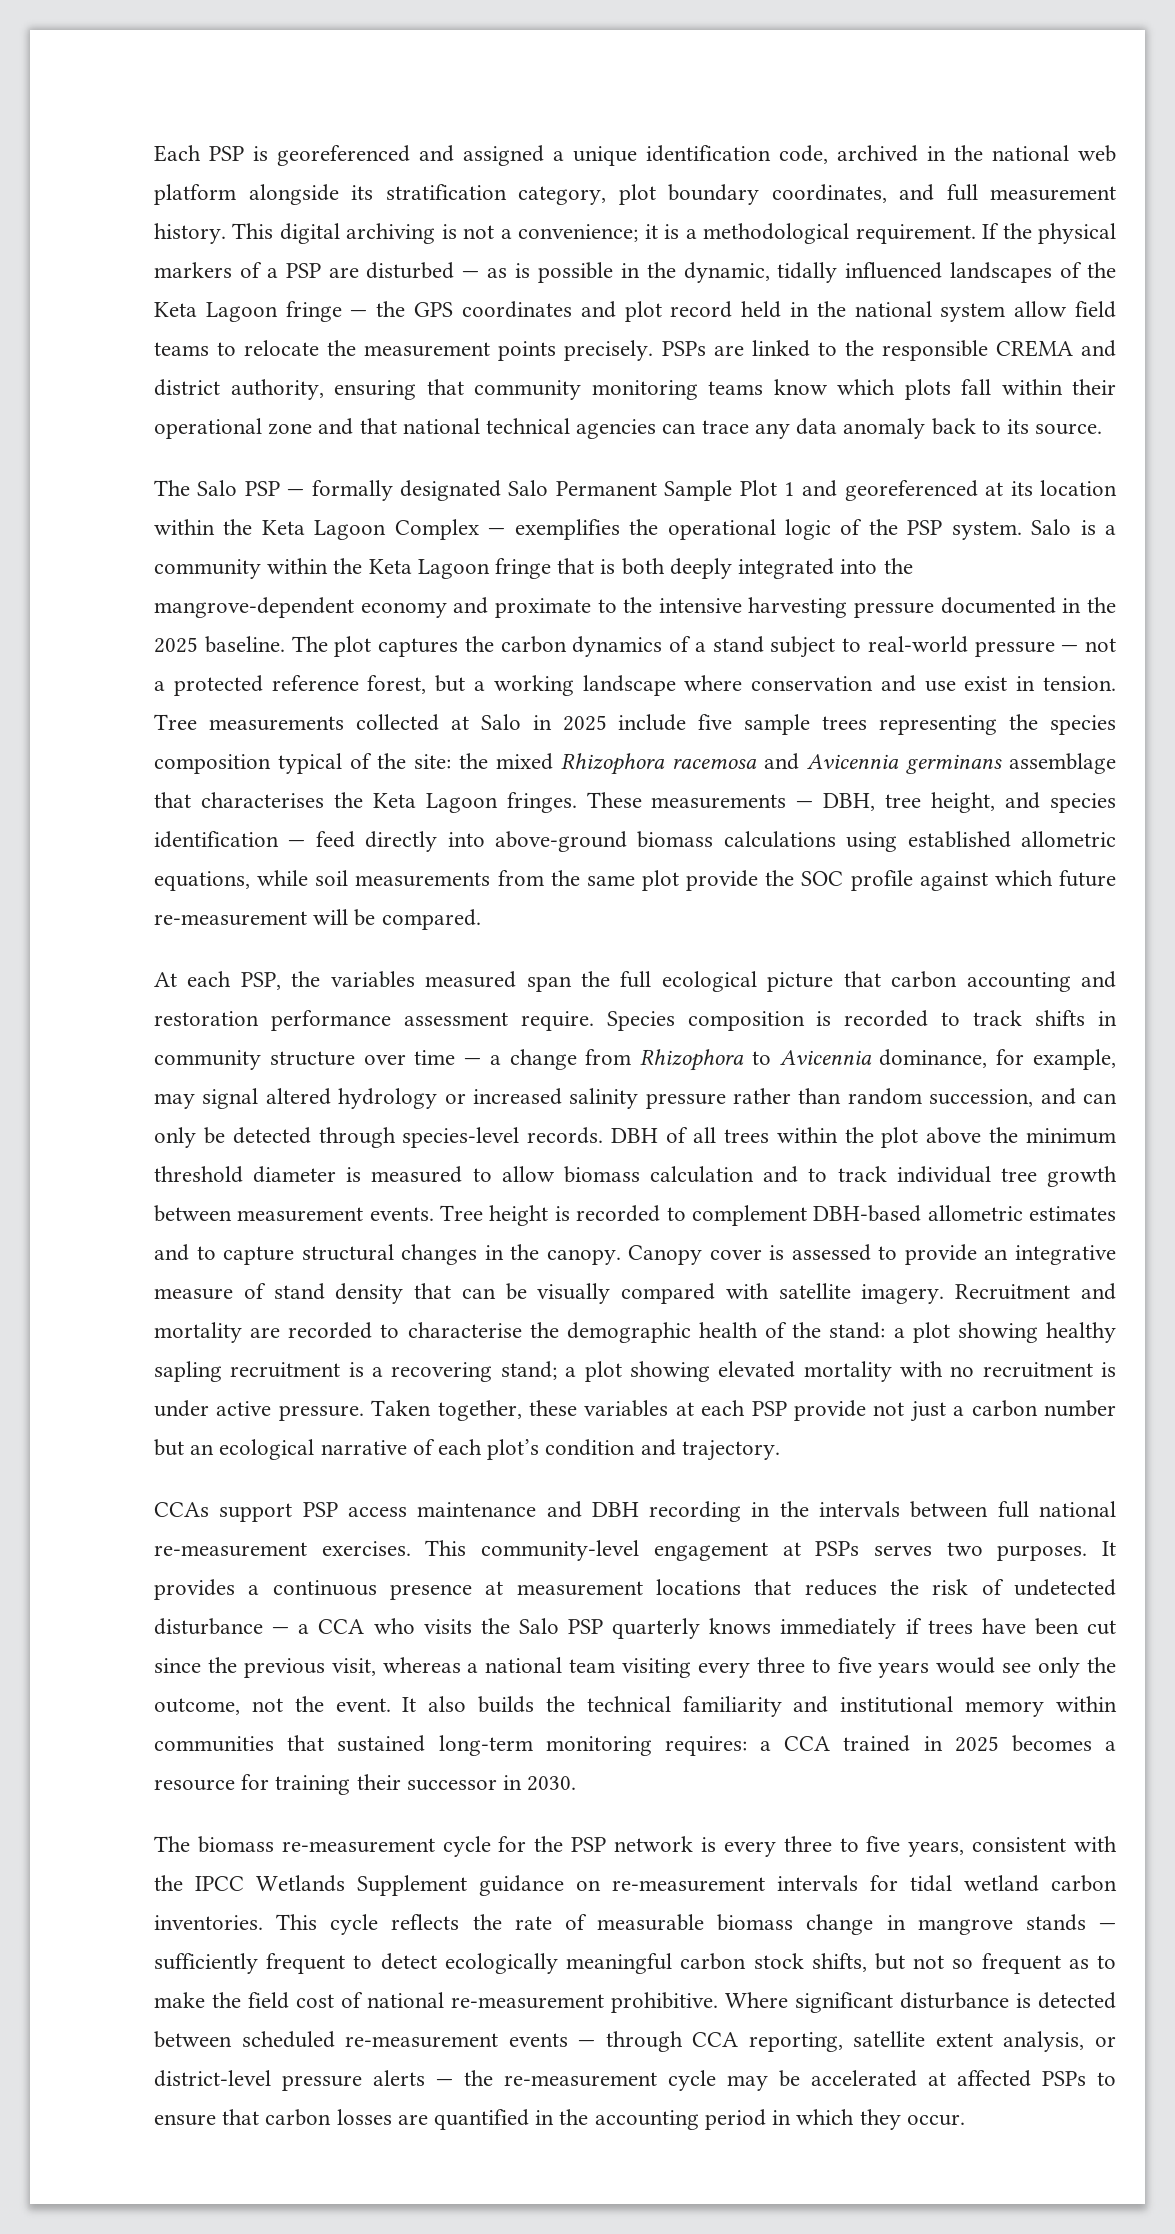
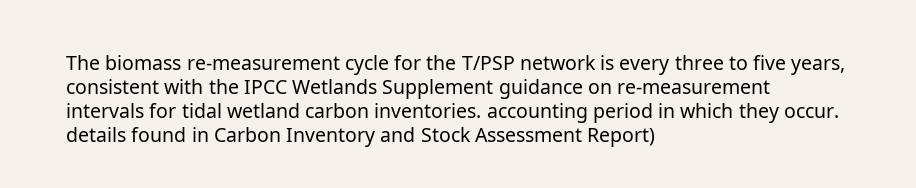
- Each PSP is georeferenced and assigned a unique identification code, archived in the national web platform alongside its stratification category, plot boundary coordinates, and full measurement history. This digital archiving is not a convenience; it is a methodological requirement. If the physical markers of a PSP are disturbed — as is possible in the dynamic, tidally influenced landscapes of the Keta Lagoon fringe — the GPS coordinates and plot record held in the national system allow field teams to relocate the measurement points precisely. PSPs are linked to the responsible CREMA and district authority, ensuring that community monitoring teams know which plots fall within their operational zone and that national technical agencies can trace any data anomaly back to its source.
- The Salo PSP — formally designated Salo Permanent Sample Plot 1 and georeferenced at its location within the Keta Lagoon Complex — exemplifies the operational logic of the PSP system. Salo is a community within the Keta Lagoon fringe that is both deeply integrated into the mangrove-dependent economy and proximate to the intensive harvesting pressure documented in the 2025 baseline. The plot captures the carbon dynamics of a stand subject to real-world pressure — not a protected reference forest, but a working landscape where conservation and use exist in tension. Tree measurements collected at Salo in 2025 include five sample trees representing the species composition typical of the site: the mixed Rhizophora racemosa and Avicennia germinans assemblage that characterises the Keta Lagoon fringes. These measurements — DBH, tree height, and species identification — feed directly into above-ground biomass calculations using established allometric equations, while soil measurements from the same plot provide the SOC profile against which future re-measurement will be compared.
- At each PSP, the variables measured span the full ecological picture that carbon accounting and restoration performance assessment require. Species composition is recorded to track shifts in community structure over time — a change from Rhizophora to Avicennia dominance, for example, may signal altered hydrology or increased salinity pressure rather than random succession, and can only be detected through species-level records. DBH of all trees within the plot above the minimum threshold diameter is measured to allow biomass calculation and to track individual tree growth between measurement events. Tree height is recorded to complement DBH-based allometric estimates and to capture structural changes in the canopy. Canopy cover is assessed to provide an integrative measure of stand density that can be visually compared with satellite imagery. Recruitment and mortality are recorded to characterise the demographic health of the stand: a plot showing healthy sapling recruitment is a recovering stand; a plot showing elevated mortality with no recruitment is under active pressure. Taken together, these variables at each PSP provide not just a carbon number but an ecological narrative of each plot’s condition and trajectory.
- CCAs support PSP access maintenance and DBH recording in the intervals between full national re-measurement exercises. This community-level engagement at PSPs serves two purposes. It provides a continuous presence at measurement locations that reduces the risk of undetected disturbance — a CCA who visits the Salo PSP quarterly knows immediately if trees have been cut since the previous visit, whereas a national team visiting every three to five years would see only the outcome, not the event. It also builds the technical familiarity and institutional memory within communities that sustained long-term monitoring requires: a CCA trained in 2025 becomes a resource for training their successor in 2030.
- The biomass re-measurement cycle for the PSP network is every three to five years, consistent with the IPCC Wetlands Supplement guidance on re-measurement intervals for tidal wetland carbon inventories. This cycle reflects the rate of measurable biomass change in mangrove stands — sufficiently frequent to detect ecologically meaningful carbon stock shifts, but not so frequent as to make the field cost of national re-measurement prohibitive. Where significant disturbance is detected between scheduled re-measurement events — through CCA reporting, satellite extent analysis, or district-level pressure alerts — the re-measurement cycle may be accelerated at affected PSPs to ensure that carbon losses are quantified in the accounting period in which they occur.
+ The biomass re-measurement cycle for the T/PSP network is every three to five years, consistent with the IPCC Wetlands Supplement guidance on re-measurement intervals for tidal wetland carbon inventories. accounting period in which they occur. details found in Carbon Inventory and Stock Assessment Report)

